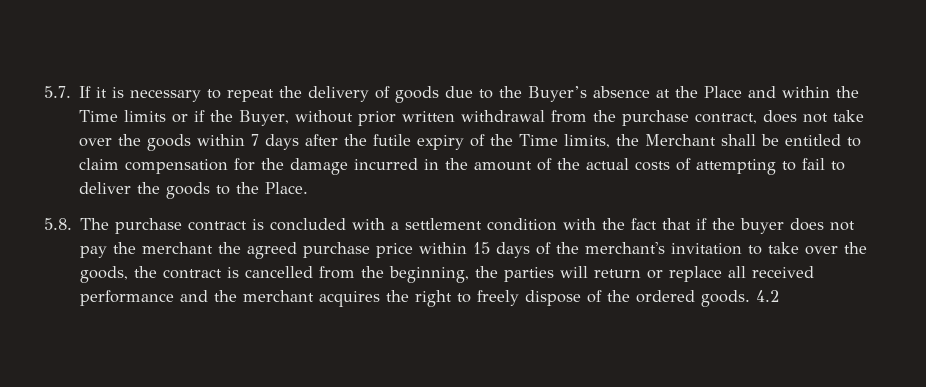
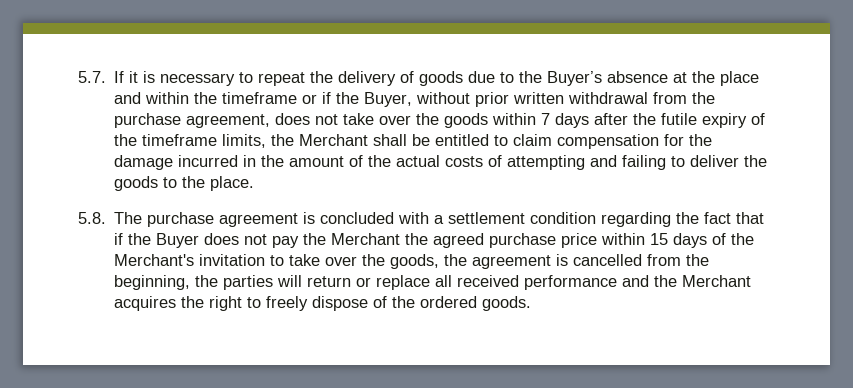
- 5.7. If it is necessary to repeat the delivery of goods due to the Buyer’s absence at the Place and within the Time limits or if the Buyer, without prior written withdrawal from the purchase contract, does not take over the goods within 7 days after the futile expiry of the Time limits, the Merchant shall be entitled to claim compensation for the damage incurred in the amount of the actual costs of attempting to fail to deliver the goods to the Place.
+ 5.7. If it is necessary to repeat the delivery of goods due to the Buyer’s absence at the place and within the timeframe or if the Buyer, without prior written withdrawal from the purchase agreement, does not take over the goods within 7 days after the futile expiry of the timeframe limits, the Merchant shall be entitled to claim compensation for the damage incurred in the amount of the actual costs of attempting and failing to deliver the goods to the place.
- 5.8. The purchase contract is concluded with a settlement condition with the fact that if the buyer does not pay the merchant the agreed purchase price within 15 days of the merchant's invitation to take over the goods, the contract is cancelled from the beginning, the parties will return or replace all received performance and the merchant acquires the right to freely dispose of the ordered goods. 4.2
+ 5.8. The purchase agreement is concluded with a settlement condition regarding the fact that if the Buyer does not pay the Merchant the agreed purchase price within 15 days of the Merchant's invitation to take over the goods, the agreement is cancelled from the beginning, the parties will return or replace all received performance and the Merchant acquires the right to freely dispose of the ordered goods.

